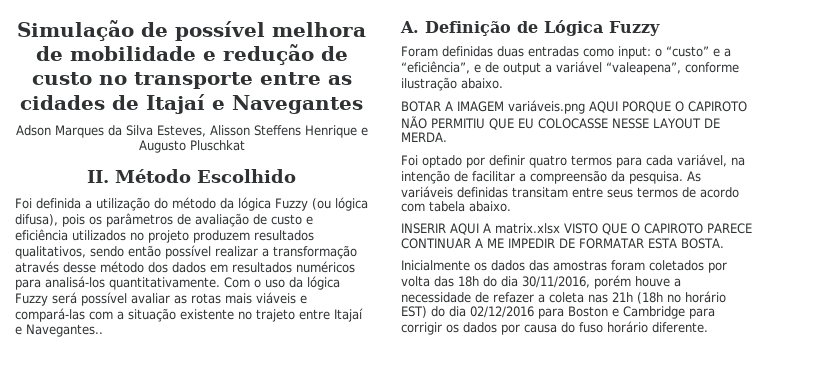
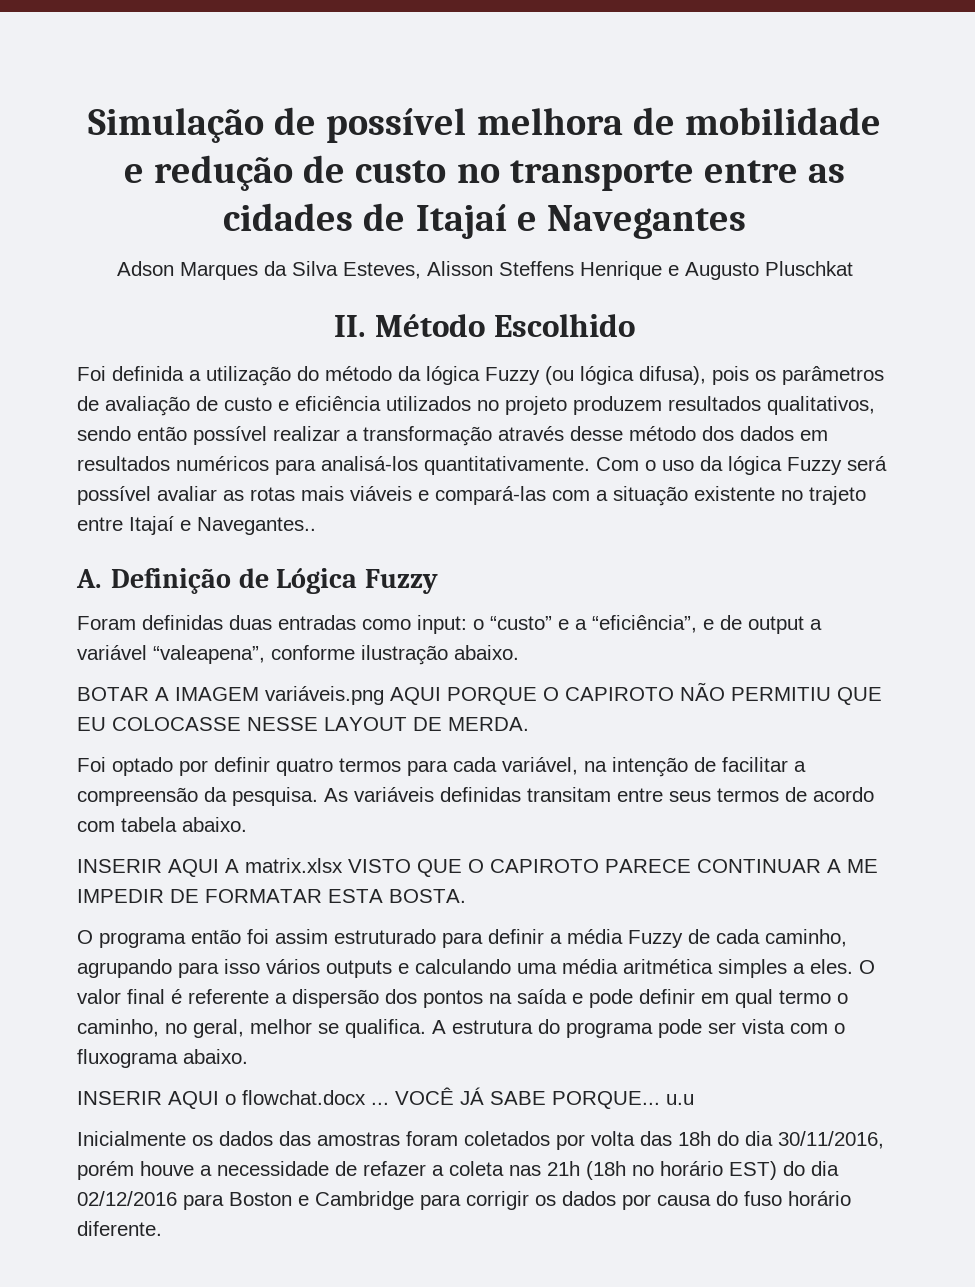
+ O programa então foi assim estruturado para definir a média Fuzzy de cada caminho, agrupando para isso vários outputs e calculando uma média aritmética simples a eles. O valor final é referente a dispersão dos pontos na saída e pode definir em qual termo o caminho, no geral, melhor se qualifica. A estrutura do programa pode ser vista com o fluxograma abaixo.
+ INSERIR AQUI o flowchat.docx ... VOCÊ JÁ SABE PORQUE... u.u

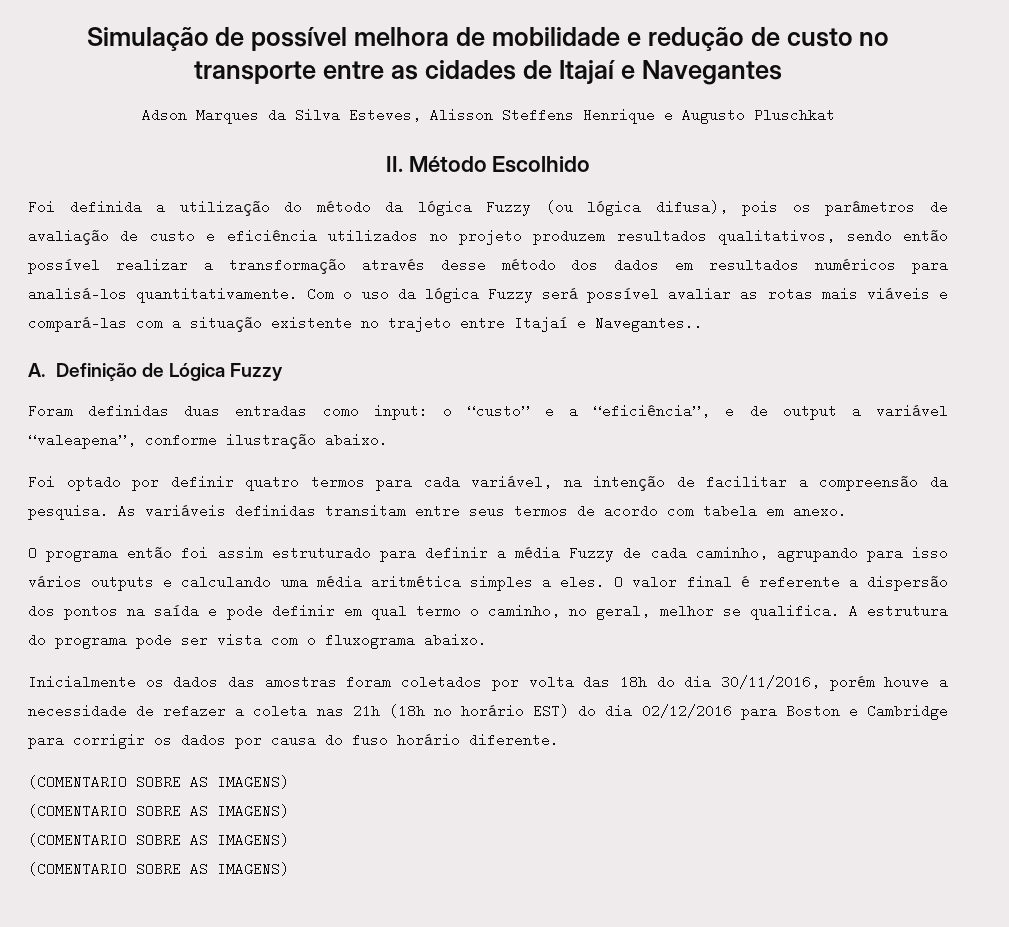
- BOTAR A IMAGEM variáveis.png AQUI PORQUE O CAPIROTO NÃO PERMITIU QUE EU COLOCASSE NESSE LAYOUT DE MERDA.
- As variáveis definidas transitam entre seus termos de acordo com tabela abaixo.
- INSERIR AQUI A matrix.xlsx VISTO QUE O CAPIROTO PARECE CONTINUAR A ME IMPEDIR DE FORMATAR ESTA BOSTA.
+ As variáveis definidas transitam entre seus termos de acordo com tabela em anexo.
- INSERIR AQUI o flowchat.docx ... VOCÊ JÁ SABE PORQUE... u.u
  Inicialmente os dados das amostras foram coletados por volta das 18h do dia 30/11/2016, porém houve a necessidade de refazer a coleta nas 21h (18h no horário EST) do dia 02/12/2016 para Boston e Cambridge para corrigir os dados por causa do fuso horário diferente.
+ (COMENTARIO SOBRE AS IMAGENS)
+ (COMENTARIO SOBRE AS IMAGENS)
+ (COMENTARIO SOBRE AS IMAGENS)
+ (COMENTARIO SOBRE AS IMAGENS)

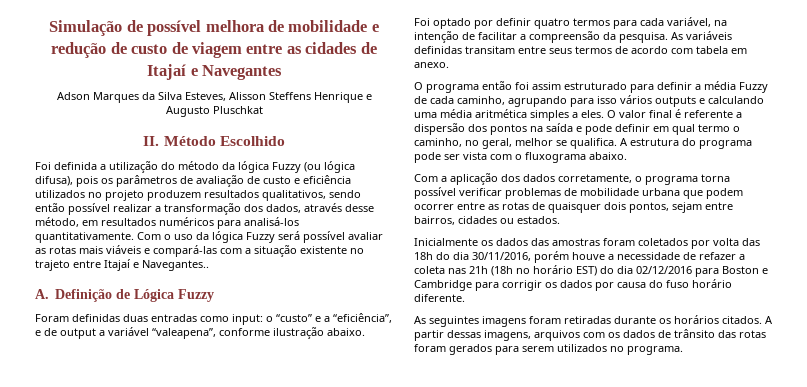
- Simulação de possível melhora de mobilidade e redução de custo no transporte entre as cidades de Itajaí e Navegantes
+ Simulação de possível melhora de mobilidade e redução de custo de viagem entre as cidades de Itajaí e Navegantes
- Foi definida a utilização do método da lógica Fuzzy (ou lógica difusa), pois os parâmetros de avaliação de custo e eficiência utilizados no projeto produzem resultados qualitativos, sendo então possível realizar a transformação através desse método dos dados em resultados numéricos para analisá-los quantitativamente.
+ Foi definida a utilização do método da lógica Fuzzy (ou lógica difusa), pois os parâmetros de avaliação de custo e eficiência utilizados no projeto produzem resultados qualitativos, sendo então possível realizar a transformação dos dados, através desse método, em resultados numéricos para analisá-los quantitativamente.
+ Com a aplicação dos dados corretamente, o programa torna possível verificar problemas de mobilidade urbana que podem ocorrer entre as rotas de quaisquer dois pontos, sejam entre bairros, cidades ou estados.
  Inicialmente os dados das amostras foram coletados por volta das 18h do dia 30/11/2016, porém houve a necessidade de refazer a coleta nas 21h (18h no horário EST) do dia 02/12/2016 para Boston e Cambridge para corrigir os dados por causa do fuso horário diferente.
- (COMENTARIO SOBRE AS IMAGENS)
- (COMENTARIO SOBRE AS IMAGENS)
- (COMENTARIO SOBRE AS IMAGENS)
- (COMENTARIO SOBRE AS IMAGENS)
+ As seguintes imagens foram retiradas durante os horários citados. A partir dessas imagens, arquivos com os dados de trânsito das rotas foram gerados para serem utilizados no programa.

